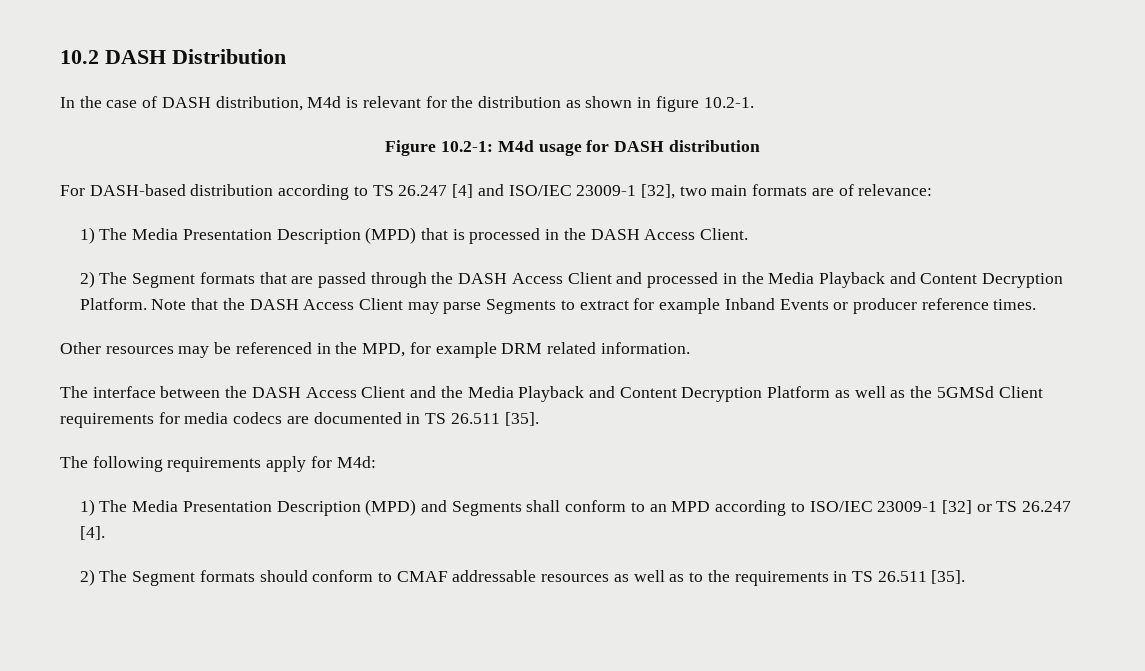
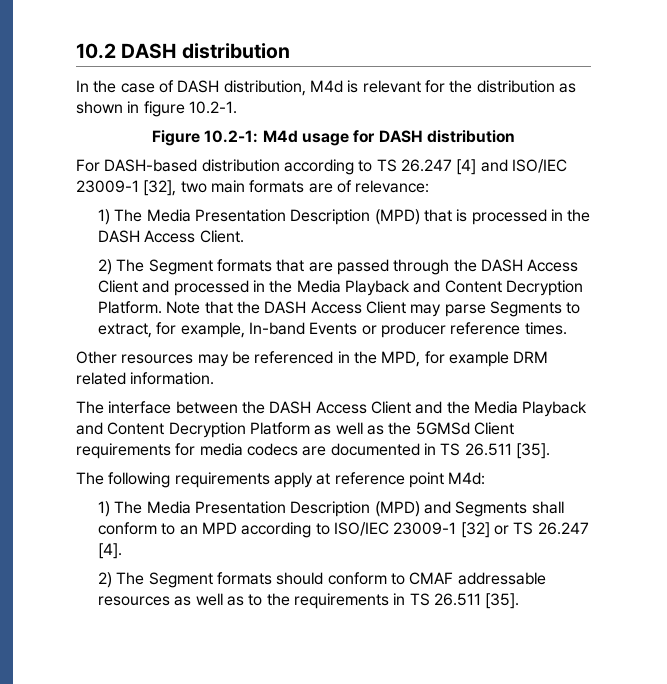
- 10.2 DASH Distribution
+ 10.2 DASH distribution
- Note that the DASH Access Client may parse Segments to extract for example Inband Events or producer reference times.
+ Note that the DASH Access Client may parse Segments to extract, for example, In-band Events or producer reference times.
- The following requirements apply for M4d:
+ The following requirements apply at reference point M4d:

